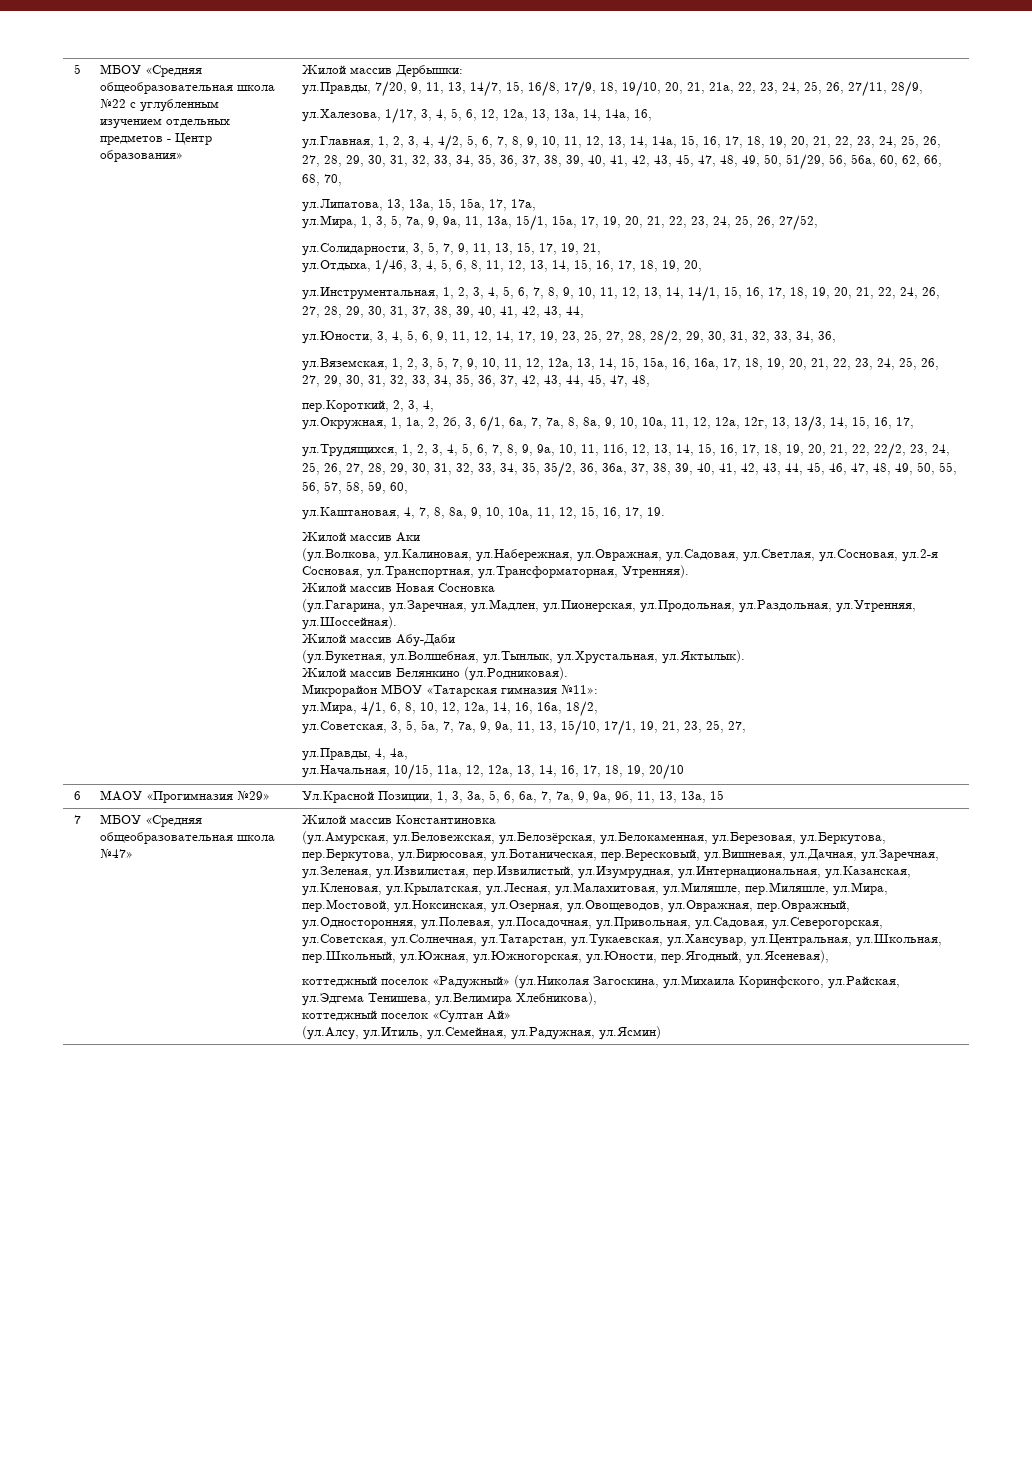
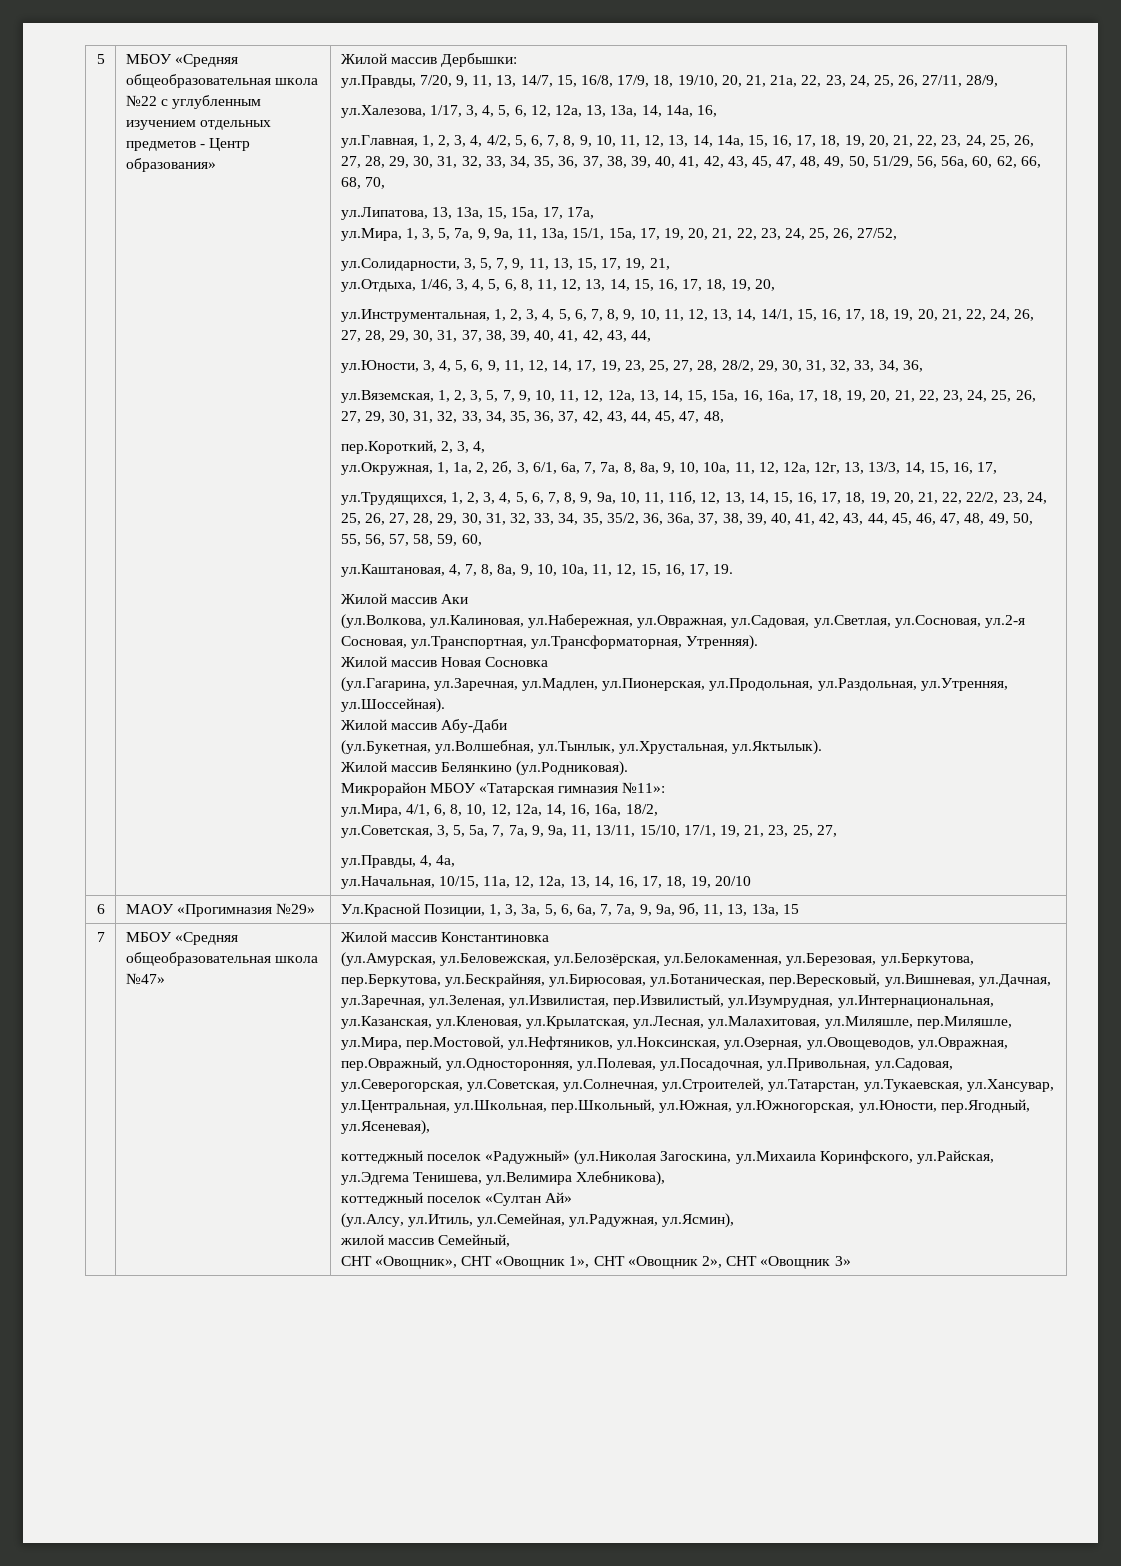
- ул.Советская, 3, 5, 5а, 7, 7а, 9, 9а, 11, 13, 15/10, 17/1, 19, 21, 23, 25, 27,
+ ул.Советская, 3, 5, 5а, 7, 7а, 9, 9а, 11, 13/11, 15/10, 17/1, 19, 21, 23, 25, 27,
- (ул.Амурская, ул.Беловежская, ул.Белозёрская, ул.Белокаменная, ул.Березовая, ул.Беркутова, пер.Беркутова, ул.Бирюсовая, ул.Ботаническая, пер.Вересковый, ул.Вишневая, ул.Дачная, ул.Заречная, ул.Зеленая, ул.Извилистая, пер.Извилистый, ул.Изумрудная, ул.Интернациональная, ул.Казанская, ул.Кленовая, ул.Крылатская, ул.Лесная, ул.Малахитовая, ул.Миляшле, пер.Миляшле, ул.Мира, пер.Мостовой, ул.Ноксинская, ул.Озерная, ул.Овощеводов, ул.Овражная, пер.Овражный, ул.Односторонняя, ул.Полевая, ул.Посадочная, ул.Привольная, ул.Садовая, ул.Северогорская, ул.Советская, ул.Солнечная, ул.Татарстан, ул.Тукаевская, ул.Хансувар, ул.Центральная, ул.Школьная, пер.Школьный, ул.Южная, ул.Южногорская, ул.Юности, пер.Ягодный, ул.Ясеневая),
+ (ул.Амурская, ул.Беловежская, ул.Белозёрская, ул.Белокаменная, ул.Березовая, ул.Беркутова, пер.Беркутова, ул.Бескрайняя, ул.Бирюсовая, ул.Ботаническая, пер.Вересковый, ул.Вишневая, ул.Дачная, ул.Заречная, ул.Зеленая, ул.Извилистая, пер.Извилистый, ул.Изумрудная, ул.Интернациональная, ул.Казанская, ул.Кленовая, ул.Крылатская, ул.Лесная, ул.Малахитовая, ул.Миляшле, пер.Миляшле, ул.Мира, пер.Мостовой, ул.Нефтяников, ул.Ноксинская, ул.Озерная, ул.Овощеводов, ул.Овражная, пер.Овражный, ул.Односторонняя, ул.Полевая, ул.Посадочная, ул.Привольная, ул.Садовая, ул.Северогорская, ул.Советская, ул.Солнечная, ул.Строителей, ул.Татарстан, ул.Тукаевская, ул.Хансувар, ул.Центральная, ул.Школьная, пер.Школьный, ул.Южная, ул.Южногорская, ул.Юности, пер.Ягодный, ул.Ясеневая),
- (ул.Алсу, ул.Итиль, ул.Семейная, ул.Радужная, ул.Ясмин)
+ (ул.Алсу, ул.Итиль, ул.Семейная, ул.Радужная, ул.Ясмин),
+ жилой массив Семейный,
+ СНТ «Овощник», СНТ «Овощник 1», СНТ «Овощник 2», СНТ «Овощник 3»

